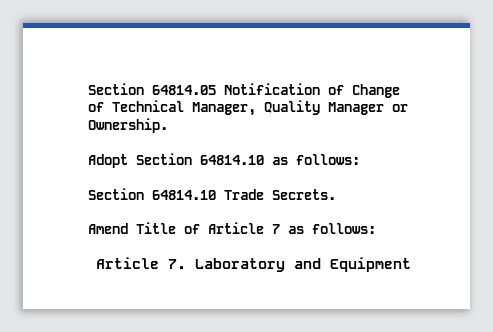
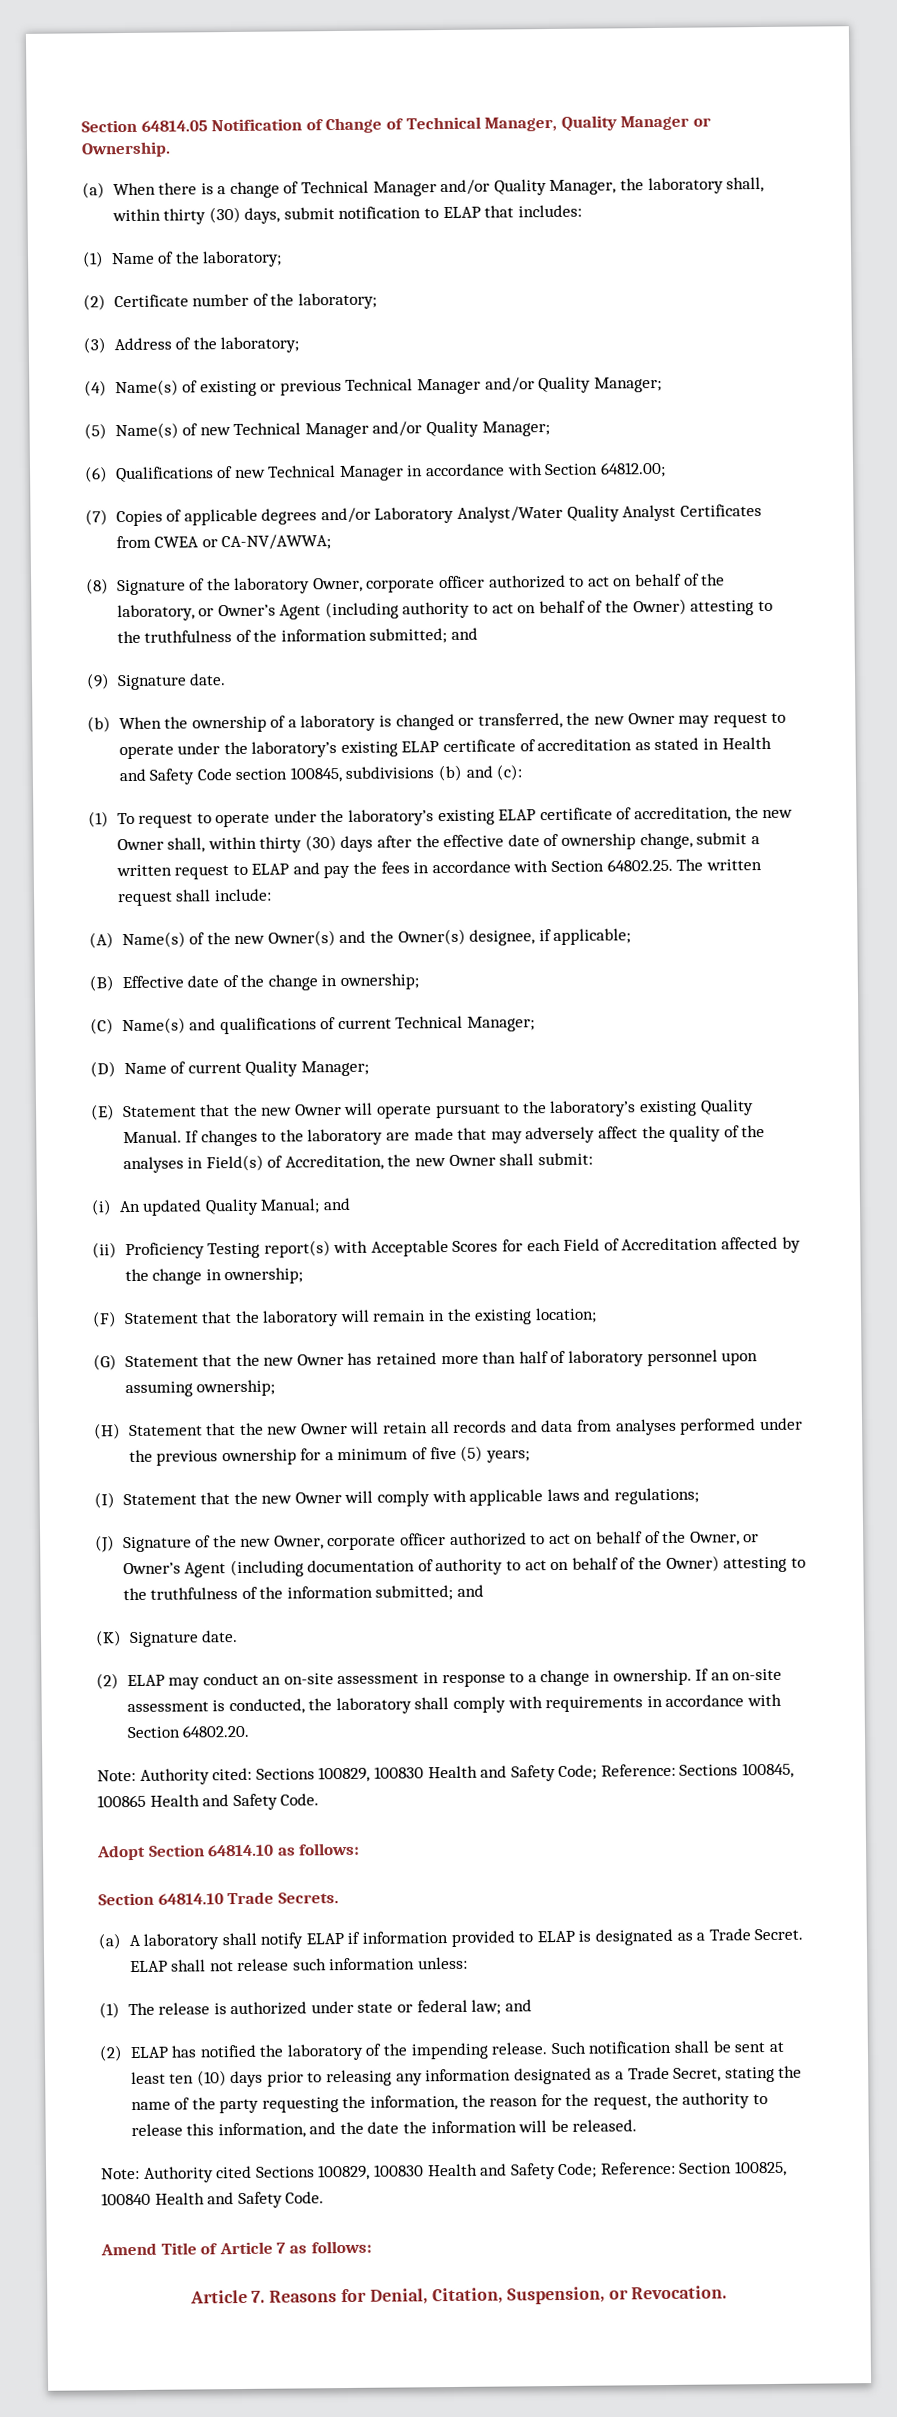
+ (a) When there is a change of Technical Manager and/or Quality Manager, the laboratory shall, within thirty (30) days, submit notification to ELAP that includes:
+ (1) Name of the laboratory;
+ (2) Certificate number of the laboratory;
+ (3) Address of the laboratory;
+ (4) Name(s) of existing or previous Technical Manager and/or Quality Manager;
+ (5) Name(s) of new Technical Manager and/or Quality Manager;
+ (6) Qualifications of new Technical Manager in accordance with Section 64812.00;
+ (7) Copies of applicable degrees and/or Laboratory Analyst/Water Quality Analyst Certificates from CWEA or CA-NV/AWWA;
+ (8) Signature of the laboratory Owner, corporate officer authorized to act on behalf of the laboratory, or Owner’s Agent (including authority to act on behalf of the Owner) attesting to the truthfulness of the information submitted; and
+ (9) Signature date.
+ (b) When the ownership of a laboratory is changed or transferred, the new Owner may request to operate under the laboratory’s existing ELAP certificate of accreditation as stated in Health and Safety Code section 100845, subdivisions (b) and (c):
+ (1) To request to operate under the laboratory’s existing ELAP certificate of accreditation, the new Owner shall, within thirty (30) days after the effective date of ownership change, submit a written request to ELAP and pay the fees in accordance with Section 64802.25. The written request shall include:
+ (A) Name(s) of the new Owner(s) and the Owner(s) designee, if applicable;
+ (B) Effective date of the change in ownership;
+ (C) Name(s) and qualifications of current Technical Manager;
+ (D) Name of current Quality Manager;
+ (E) Statement that the new Owner will operate pursuant to the laboratory’s existing Quality Manual. If changes to the laboratory are made that may adversely affect the quality of the analyses in Field(s) of Accreditation, the new Owner shall submit:
+ (i) An updated Quality Manual; and
+ (ii) Proficiency Testing report(s) with Acceptable Scores for each Field of Accreditation affected by the change in ownership;
+ (F) Statement that the laboratory will remain in the existing location;
+ (G) Statement that the new Owner has retained more than half of laboratory personnel upon assuming ownership;
+ (H) Statement that the new Owner will retain all records and data from analyses performed under the previous ownership for a minimum of five (5) years;
+ (I) Statement that the new Owner will comply with applicable laws and regulations;
+ (J) Signature of the new Owner, corporate officer authorized to act on behalf of the Owner, or Owner’s Agent (including documentation of authority to act on behalf of the Owner) attesting to the truthfulness of the information submitted; and
+ (K) Signature date.
+ (2) ELAP may conduct an on-site assessment in response to a change in ownership. If an on-site assessment is conducted, the laboratory shall comply with requirements in accordance with Section 64802.20.
+ Note: Authority cited: Sections 100829, 100830 Health and Safety Code; Reference: Sections 100845, 100865 Health and Safety Code.
+ (a) A laboratory shall notify ELAP if information provided to ELAP is designated as a Trade Secret. ELAP shall not release such information unless:
+ (1) The release is authorized under state or federal law; and
+ (2) ELAP has notified the laboratory of the impending release. Such notification shall be sent at least ten (10) days prior to releasing any information designated as a Trade Secret, stating the name of the party requesting the information, the reason for the request, the authority to release this information, and the date the information will be released.
+ Note: Authority cited Sections 100829, 100830 Health and Safety Code; Reference: Section 100825, 100840 Health and Safety Code.
- Article 7. Laboratory and Equipment
+ Article 7. Reasons for Denial, Citation, Suspension, or Revocation.

